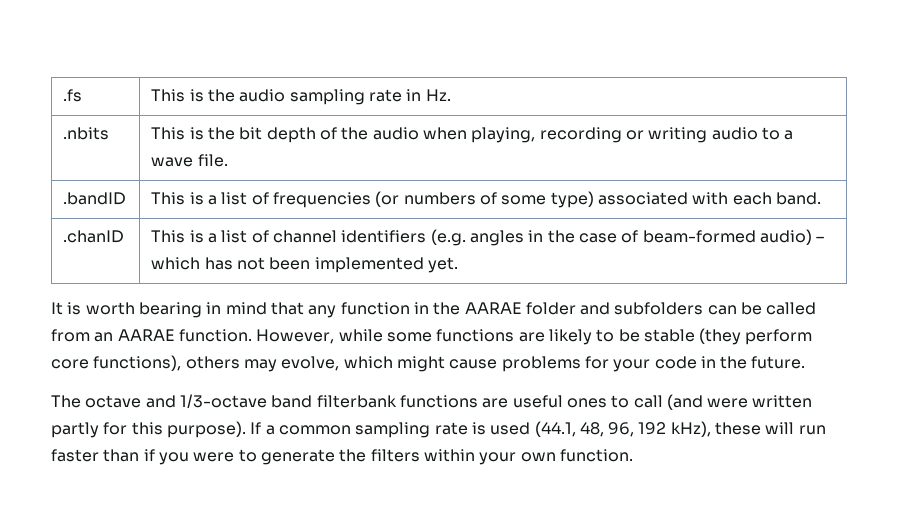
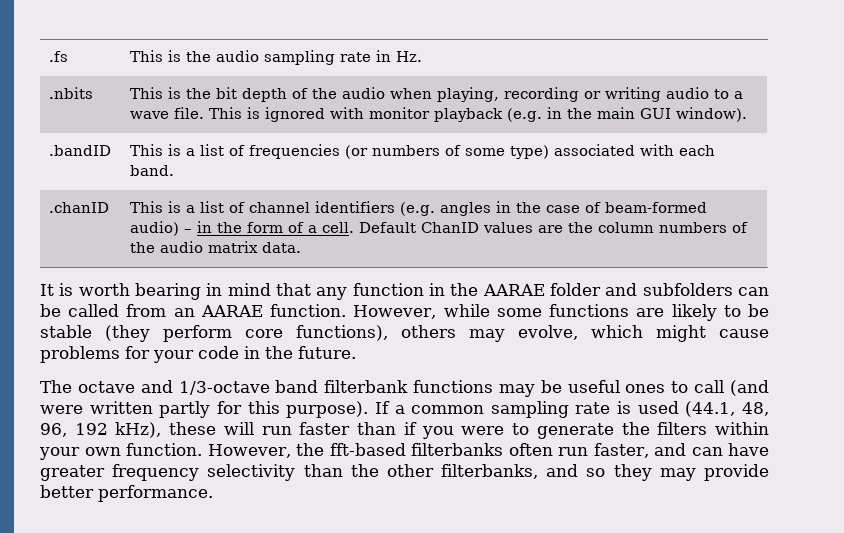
- .nbits | This is the bit depth of the audio when playing, recording or writing audio to a wave file.
+ .nbits | This is the bit depth of the audio when playing, recording or writing audio to a wave file. This is ignored with monitor playback (e.g. in the main GUI window).
- .chanID | This is a list of channel identifiers (e.g. angles in the case of beam-formed audio) – which has not been implemented yet.
+ .chanID | This is a list of channel identifiers (e.g. angles in the case of beam-formed audio) – in the form of a cell. Default ChanID values are the column numbers of the audio matrix data.
- The octave and 1/3-octave band filterbank functions are useful ones to call (and were written partly for this purpose).
+ The octave and 1/3-octave band filterbank functions may be useful ones to call (and were written partly for this purpose).
+ However, the fft-based filterbanks often run faster, and can have greater frequency selectivity than the other filterbanks, and so they may provide better performance.

